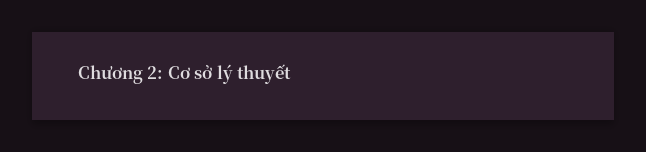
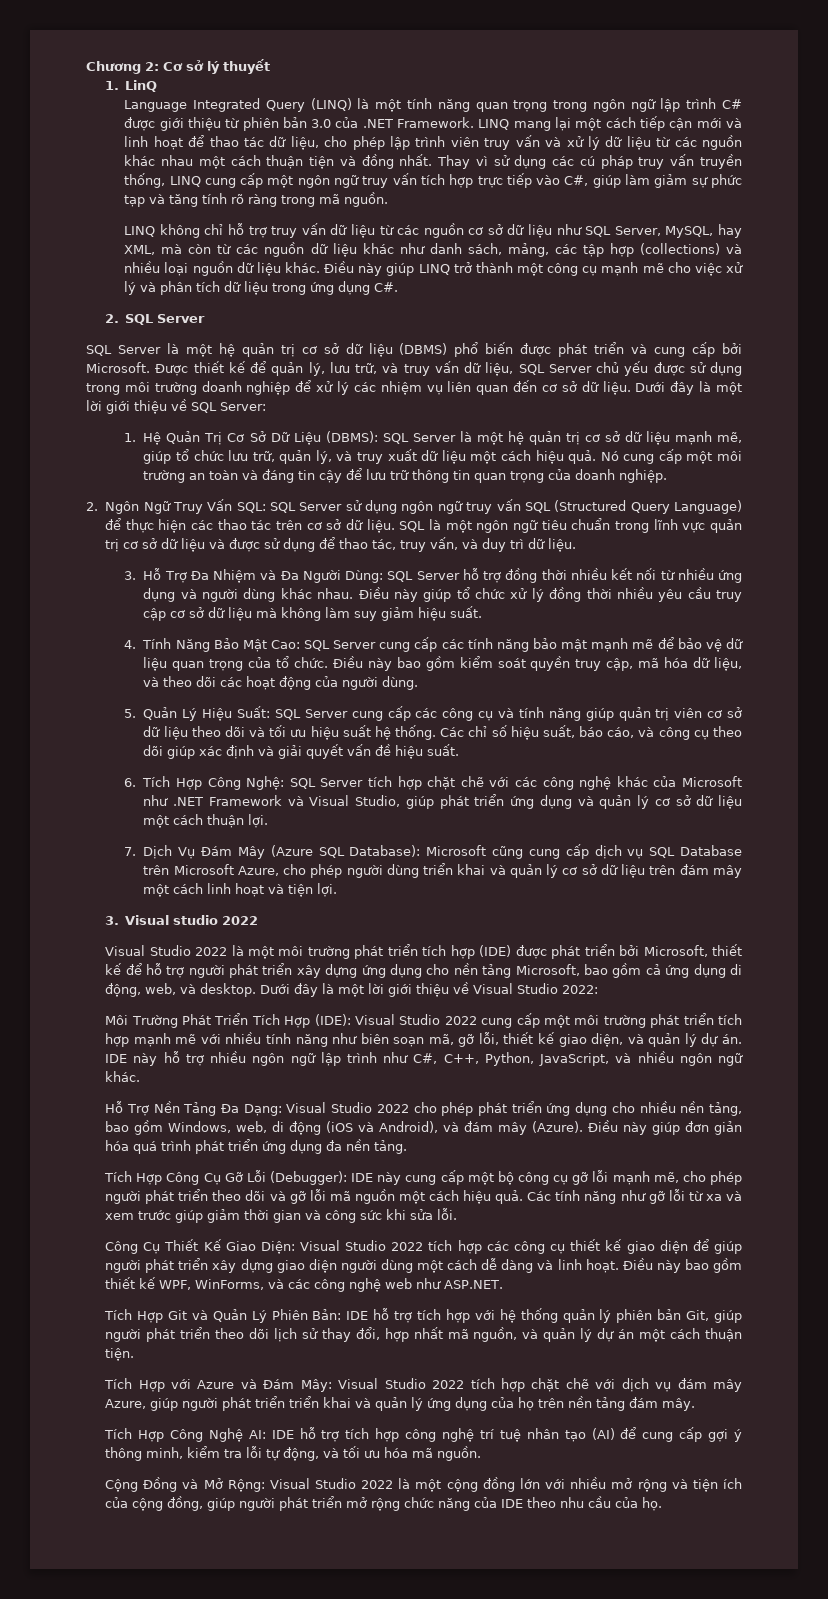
+ 1. LinQ
+ Language Integrated Query (LINQ) là một tính năng quan trọng trong ngôn ngữ lập trình C# được giới thiệu từ phiên bản 3.0 của .NET Framework. LINQ mang lại một cách tiếp cận mới và linh hoạt để thao tác dữ liệu, cho phép lập trình viên truy vấn và xử lý dữ liệu từ các nguồn khác nhau một cách thuận tiện và đồng nhất. Thay vì sử dụng các cú pháp truy vấn truyền thống, LINQ cung cấp một ngôn ngữ truy vấn tích hợp trực tiếp vào C#, giúp làm giảm sự phức tạp và tăng tính rõ ràng trong mã nguồn.
+ LINQ không chỉ hỗ trợ truy vấn dữ liệu từ các nguồn cơ sở dữ liệu như SQL Server, MySQL, hay XML, mà còn từ các nguồn dữ liệu khác như danh sách, mảng, các tập hợp (collections) và nhiều loại nguồn dữ liệu khác. Điều này giúp LINQ trở thành một công cụ mạnh mẽ cho việc xử lý và phân tích dữ liệu trong ứng dụng C#.
+ 2. SQL Server
+ SQL Server là một hệ quản trị cơ sở dữ liệu (DBMS) phổ biến được phát triển và cung cấp bởi Microsoft. Được thiết kế để quản lý, lưu trữ, và truy vấn dữ liệu, SQL Server chủ yếu được sử dụng trong môi trường doanh nghiệp để xử lý các nhiệm vụ liên quan đến cơ sở dữ liệu. Dưới đây là một lời giới thiệu về SQL Server:
+ 1. Hệ Quản Trị Cơ Sở Dữ Liệu (DBMS): SQL Server là một hệ quản trị cơ sở dữ liệu mạnh mẽ, giúp tổ chức lưu trữ, quản lý, và truy xuất dữ liệu một cách hiệu quả. Nó cung cấp một môi trường an toàn và đáng tin cậy để lưu trữ thông tin quan trọng của doanh nghiệp.
+ 2. Ngôn Ngữ Truy Vấn SQL: SQL Server sử dụng ngôn ngữ truy vấn SQL (Structured Query Language) để thực hiện các thao tác trên cơ sở dữ liệu. SQL là một ngôn ngữ tiêu chuẩn trong lĩnh vực quản trị cơ sở dữ liệu và được sử dụng để thao tác, truy vấn, và duy trì dữ liệu.
+ 3. Hỗ Trợ Đa Nhiệm và Đa Người Dùng: SQL Server hỗ trợ đồng thời nhiều kết nối từ nhiều ứng dụng và người dùng khác nhau. Điều này giúp tổ chức xử lý đồng thời nhiều yêu cầu truy cập cơ sở dữ liệu mà không làm suy giảm hiệu suất.
+ 4. Tính Năng Bảo Mật Cao: SQL Server cung cấp các tính năng bảo mật mạnh mẽ để bảo vệ dữ liệu quan trọng của tổ chức. Điều này bao gồm kiểm soát quyền truy cập, mã hóa dữ liệu, và theo dõi các hoạt động của người dùng.
+ 5. Quản Lý Hiệu Suất: SQL Server cung cấp các công cụ và tính năng giúp quản trị viên cơ sở dữ liệu theo dõi và tối ưu hiệu suất hệ thống. Các chỉ số hiệu suất, báo cáo, và công cụ theo dõi giúp xác định và giải quyết vấn đề hiệu suất.
+ 6. Tích Hợp Công Nghệ: SQL Server tích hợp chặt chẽ với các công nghệ khác của Microsoft như .NET Framework và Visual Studio, giúp phát triển ứng dụng và quản lý cơ sở dữ liệu một cách thuận lợi.
+ 7. Dịch Vụ Đám Mây (Azure SQL Database): Microsoft cũng cung cấp dịch vụ SQL Database trên Microsoft Azure, cho phép người dùng triển khai và quản lý cơ sở dữ liệu trên đám mây một cách linh hoạt và tiện lợi.
+ 3. Visual studio 2022
+ Visual Studio 2022 là một môi trường phát triển tích hợp (IDE) được phát triển bởi Microsoft, thiết kế để hỗ trợ người phát triển xây dựng ứng dụng cho nền tảng Microsoft, bao gồm cả ứng dụng di động, web, và desktop. Dưới đây là một lời giới thiệu về Visual Studio 2022:
+ Môi Trường Phát Triển Tích Hợp (IDE): Visual Studio 2022 cung cấp một môi trường phát triển tích hợp mạnh mẽ với nhiều tính năng như biên soạn mã, gỡ lỗi, thiết kế giao diện, và quản lý dự án. IDE này hỗ trợ nhiều ngôn ngữ lập trình như C#, C++, Python, JavaScript, và nhiều ngôn ngữ khác.
+ Hỗ Trợ Nền Tảng Đa Dạng: Visual Studio 2022 cho phép phát triển ứng dụng cho nhiều nền tảng, bao gồm Windows, web, di động (iOS và Android), và đám mây (Azure). Điều này giúp đơn giản hóa quá trình phát triển ứng dụng đa nền tảng.
+ Tích Hợp Công Cụ Gỡ Lỗi (Debugger): IDE này cung cấp một bộ công cụ gỡ lỗi mạnh mẽ, cho phép người phát triển theo dõi và gỡ lỗi mã nguồn một cách hiệu quả. Các tính năng như gỡ lỗi từ xa và xem trước giúp giảm thời gian và công sức khi sửa lỗi.
+ Công Cụ Thiết Kế Giao Diện: Visual Studio 2022 tích hợp các công cụ thiết kế giao diện để giúp người phát triển xây dựng giao diện người dùng một cách dễ dàng và linh hoạt. Điều này bao gồm thiết kế WPF, WinForms, và các công nghệ web như ASP.NET.
+ Tích Hợp Git và Quản Lý Phiên Bản: IDE hỗ trợ tích hợp với hệ thống quản lý phiên bản Git, giúp người phát triển theo dõi lịch sử thay đổi, hợp nhất mã nguồn, và quản lý dự án một cách thuận tiện.
+ Tích Hợp với Azure và Đám Mây: Visual Studio 2022 tích hợp chặt chẽ với dịch vụ đám mây Azure, giúp người phát triển triển khai và quản lý ứng dụng của họ trên nền tảng đám mây.
+ Tích Hợp Công Nghệ AI: IDE hỗ trợ tích hợp công nghệ trí tuệ nhân tạo (AI) để cung cấp gợi ý thông minh, kiểm tra lỗi tự động, và tối ưu hóa mã nguồn.
+ Cộng Đồng và Mở Rộng: Visual Studio 2022 là một cộng đồng lớn với nhiều mở rộng và tiện ích của cộng đồng, giúp người phát triển mở rộng chức năng của IDE theo nhu cầu của họ.

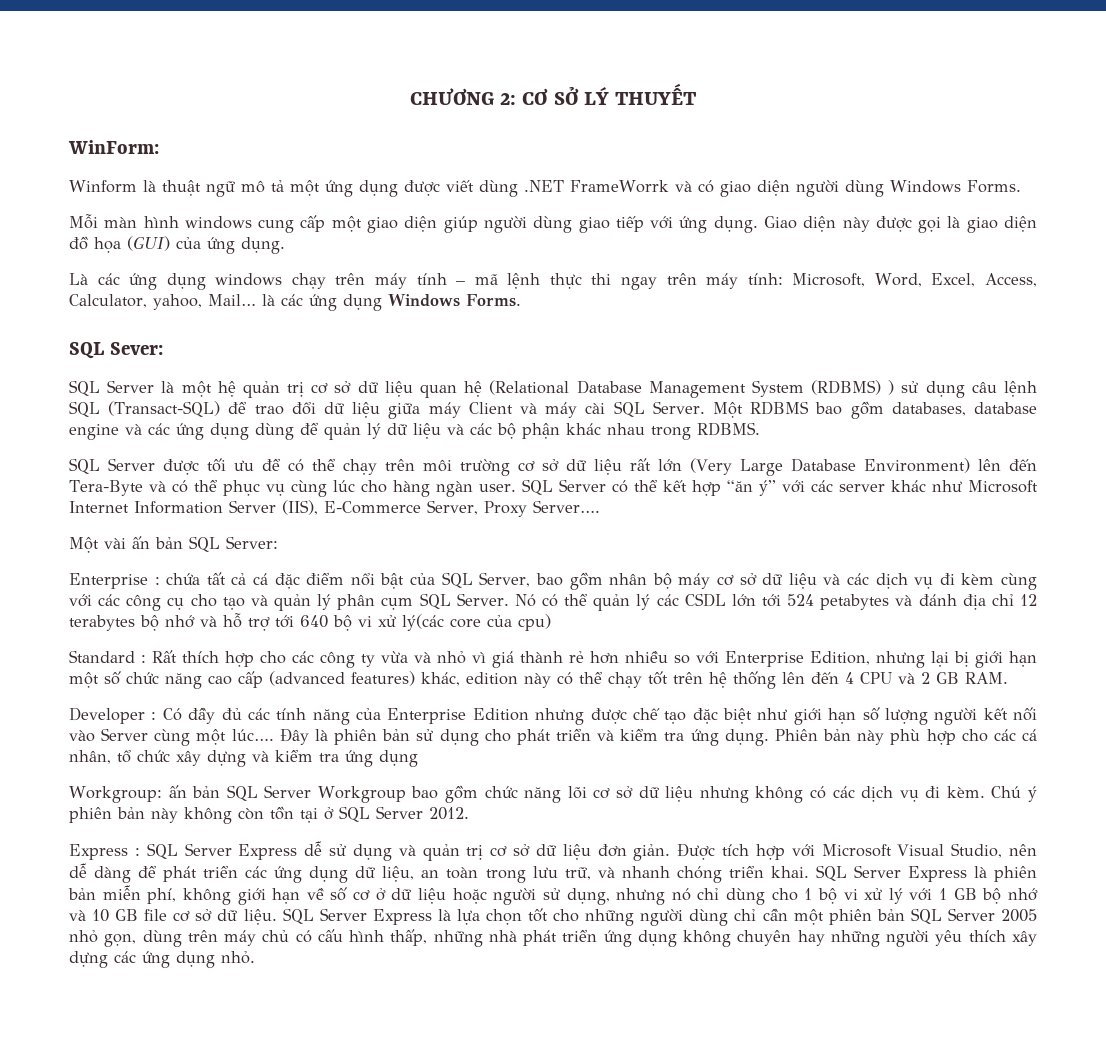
- Chương 2: Cơ sở lý thuyết
- 1. LinQ
- Language Integrated Query (LINQ) là một tính năng quan trọng trong ngôn ngữ lập trình C# được giới thiệu từ phiên bản 3.0 của .NET Framework. LINQ mang lại một cách tiếp cận mới và linh hoạt để thao tác dữ liệu, cho phép lập trình viên truy vấn và xử lý dữ liệu từ các nguồn khác nhau một cách thuận tiện và đồng nhất. Thay vì sử dụng các cú pháp truy vấn truyền thống, LINQ cung cấp một ngôn ngữ truy vấn tích hợp trực tiếp vào C#, giúp làm giảm sự phức tạp và tăng tính rõ ràng trong mã nguồn.
- LINQ không chỉ hỗ trợ truy vấn dữ liệu từ các nguồn cơ sở dữ liệu như SQL Server, MySQL, hay XML, mà còn từ các nguồn dữ liệu khác như danh sách, mảng, các tập hợp (collections) và nhiều loại nguồn dữ liệu khác. Điều này giúp LINQ trở thành một công cụ mạnh mẽ cho việc xử lý và phân tích dữ liệu trong ứng dụng C#.
- 2. SQL Server
+ CHƯƠNG 2: CƠ SỞ LÝ THUYẾT
+ WinForm:
+ Winform là thuật ngữ mô tả một ứng dụng được viết dùng .NET FrameWorrk và có giao diện người dùng Windows Forms.
+ Mỗi màn hình windows cung cấp một giao diện giúp người dùng giao tiếp với ứng dụng. Giao diện này được gọi là giao diện đồ họa (GUI) của ứng dụng.
+ Là các ứng dụng windows chạy trên máy tính – mã lệnh thực thi ngay trên máy tính: Microsoft, Word, Excel, Access, Calculator, yahoo, Mail… là các ứng dụng Windows Forms.
+ SQL Sever:
- SQL Server là một hệ quản trị cơ sở dữ liệu (DBMS) phổ biến được phát triển và cung cấp bởi Microsoft. Được thiết kế để quản lý, lưu trữ, và truy vấn dữ liệu, SQL Server chủ yếu được sử dụng trong môi trường doanh nghiệp để xử lý các nhiệm vụ liên quan đến cơ sở dữ liệu. Dưới đây là một lời giới thiệu về SQL Server:
- 1. Hệ Quản Trị Cơ Sở Dữ Liệu (DBMS): SQL Server là một hệ quản trị cơ sở dữ liệu mạnh mẽ, giúp tổ chức lưu trữ, quản lý, và truy xuất dữ liệu một cách hiệu quả. Nó cung cấp một môi trường an toàn và đáng tin cậy để lưu trữ thông tin quan trọng của doanh nghiệp.
- 2. Ngôn Ngữ Truy Vấn SQL: SQL Server sử dụng ngôn ngữ truy vấn SQL (Structured Query Language) để thực hiện các thao tác trên cơ sở dữ liệu.
+ SQL Server là một hệ quản trị cơ sở dữ liệu quan hệ (Relational Database Management System (RDBMS) ) sử dụng câu lệnh SQL (Transact-SQL) để trao đổi dữ liệu giữa máy Client và máy cài SQL Server. Một RDBMS bao gồm databases, database engine và các ứng dụng dùng để quản lý dữ liệu và các bộ phận khác nhau trong RDBMS.
+ SQL Server được tối ưu để có thể chạy trên môi trường cơ sở dữ liệu rất lớn (Very Large Database Environment) lên đến Tera-Byte và có thể phục vụ cùng lúc cho hàng ngàn user. SQL Server có thể kết hợp “ăn ý” với các server khác như Microsoft Internet Information Server (IIS), E-Commerce Server, Proxy Server….
+ Một vài ấn bản SQL Server:
+ Enterprise : chứa tất cả cá đặc điểm nổi bật của SQL Server, bao gồm nhân bộ máy cơ sở dữ liệu và các dịch vụ đi kèm cùng với các công cụ cho tạo và quản lý phân cụm SQL Server. Nó có thể quản lý các CSDL lớn tới 524 petabytes và đánh địa chỉ 12 terabytes bộ nhớ và hỗ trợ tới 640 bộ vi xử lý(các core của cpu)
+ Standard : Rất thích hợp cho các công ty vừa và nhỏ vì giá thành rẻ hơn nhiều so với Enterprise Edition, nhưng lại bị giới hạn một số chức năng cao cấp (advanced features) khác, edition này có thể chạy tốt trên hệ thống lên đến 4 CPU và 2 GB RAM.
+ Developer : Có đầy đủ các tính năng của Enterprise Edition nhưng được chế tạo đặc biệt như giới hạn số lượng người kết nối vào Server cùng một lúc…. Ðây là phiên bản sử dụng cho phát triển và kiểm tra ứng dụng. Phiên bản này phù hợp cho các cá nhân, tổ chức xây dựng và kiểm tra ứng dụng
+ Workgroup: ấn bản SQL Server Workgroup bao gồm chức năng lõi cơ sở dữ liệu nhưng không có các dịch vụ đi kèm. Chú ý phiên bản này không còn tồn tại ở SQL Server 2012.
+ Express : SQL Server Express dễ sử dụng và quản trị cơ sở dữ liệu đơn giản. Được tích hợp với Microsoft Visual Studio, nên dễ dàng để phát triển các ứng dụng dữ liệu, an toàn trong lưu trữ, và nhanh chóng triển khai. SQL Server Express là phiên bản miễn phí, không giới hạn về số cơ ở dữ liệu hoặc người sử dụng, nhưng nó chỉ dùng cho 1 bộ vi xử lý với 1 GB bộ nhớ và 10 GB file cơ sở dữ liệu.
- SQL là một ngôn ngữ tiêu chuẩn trong lĩnh vực quản trị cơ sở dữ liệu và được sử dụng để thao tác, truy vấn, và duy trì dữ liệu.
- 3. Hỗ Trợ Đa Nhiệm và Đa Người Dùng: SQL Server hỗ trợ đồng thời nhiều kết nối từ nhiều ứng dụng và người dùng khác nhau. Điều này giúp tổ chức xử lý đồng thời nhiều yêu cầu truy cập cơ sở dữ liệu mà không làm suy giảm hiệu suất.
- 4. Tính Năng Bảo Mật Cao: SQL Server cung cấp các tính năng bảo mật mạnh mẽ để bảo vệ dữ liệu quan trọng của tổ chức. Điều này bao gồm kiểm soát quyền truy cập, mã hóa dữ liệu, và theo dõi các hoạt động của người dùng.
- 5. Quản Lý Hiệu Suất: SQL Server cung cấp các công cụ và tính năng giúp quản trị viên cơ sở dữ liệu theo dõi và tối ưu hiệu suất hệ thống. Các chỉ số hiệu suất, báo cáo, và công cụ theo dõi giúp xác định và giải quyết vấn đề hiệu suất.
- 6. Tích Hợp Công Nghệ: SQL Server tích hợp chặt chẽ với các công nghệ khác của Microsoft như .NET Framework và Visual Studio, giúp phát triển ứng dụng và quản lý cơ sở dữ liệu một cách thuận lợi.
- 7. Dịch Vụ Đám Mây (Azure SQL Database): Microsoft cũng cung cấp dịch vụ SQL Database trên Microsoft Azure, cho phép người dùng triển khai và quản lý cơ sở dữ liệu trên đám mây một cách linh hoạt và tiện lợi.
- 3. Visual studio 2022
- Visual Studio 2022 là một môi trường phát triển tích hợp (IDE) được phát triển bởi Microsoft, thiết kế để hỗ trợ người phát triển xây dựng ứng dụng cho nền tảng Microsoft, bao gồm cả ứng dụng di động, web, và desktop. Dưới đây là một lời giới thiệu về Visual Studio 2022:
- Môi Trường Phát Triển Tích Hợp (IDE): Visual Studio 2022 cung cấp một môi trường phát triển tích hợp mạnh mẽ với nhiều tính năng như biên soạn mã, gỡ lỗi, thiết kế giao diện, và quản lý dự án. IDE này hỗ trợ nhiều ngôn ngữ lập trình như C#, C++, Python, JavaScript, và nhiều ngôn ngữ khác.
- Hỗ Trợ Nền Tảng Đa Dạng: Visual Studio 2022 cho phép phát triển ứng dụng cho nhiều nền tảng, bao gồm Windows, web, di động (iOS và Android), và đám mây (Azure). Điều này giúp đơn giản hóa quá trình phát triển ứng dụng đa nền tảng.
- Tích Hợp Công Cụ Gỡ Lỗi (Debugger): IDE này cung cấp một bộ công cụ gỡ lỗi mạnh mẽ, cho phép người phát triển theo dõi và gỡ lỗi mã nguồn một cách hiệu quả. Các tính năng như gỡ lỗi từ xa và xem trước giúp giảm thời gian và công sức khi sửa lỗi.
- Công Cụ Thiết Kế Giao Diện: Visual Studio 2022 tích hợp các công cụ thiết kế giao diện để giúp người phát triển xây dựng giao diện người dùng một cách dễ dàng và linh hoạt. Điều này bao gồm thiết kế WPF, WinForms, và các công nghệ web như ASP.NET.
- Tích Hợp Git và Quản Lý Phiên Bản: IDE hỗ trợ tích hợp với hệ thống quản lý phiên bản Git, giúp người phát triển theo dõi lịch sử thay đổi, hợp nhất mã nguồn, và quản lý dự án một cách thuận tiện.
- Tích Hợp với Azure và Đám Mây: Visual Studio 2022 tích hợp chặt chẽ với dịch vụ đám mây Azure, giúp người phát triển triển khai và quản lý ứng dụng của họ trên nền tảng đám mây.
- Tích Hợp Công Nghệ AI: IDE hỗ trợ tích hợp công nghệ trí tuệ nhân tạo (AI) để cung cấp gợi ý thông minh, kiểm tra lỗi tự động, và tối ưu hóa mã nguồn.
- Cộng Đồng và Mở Rộng: Visual Studio 2022 là một cộng đồng lớn với nhiều mở rộng và tiện ích của cộng đồng, giúp người phát triển mở rộng chức năng của IDE theo nhu cầu của họ.
+ SQL Server Express là lựa chọn tốt cho những người dùng chỉ cần một phiên bản SQL Server 2005 nhỏ gọn, dùng trên máy chủ có cấu hình thấp, những nhà phát triển ứng dụng không chuyên hay những người yêu thích xây dựng các ứng dụng nhỏ.

